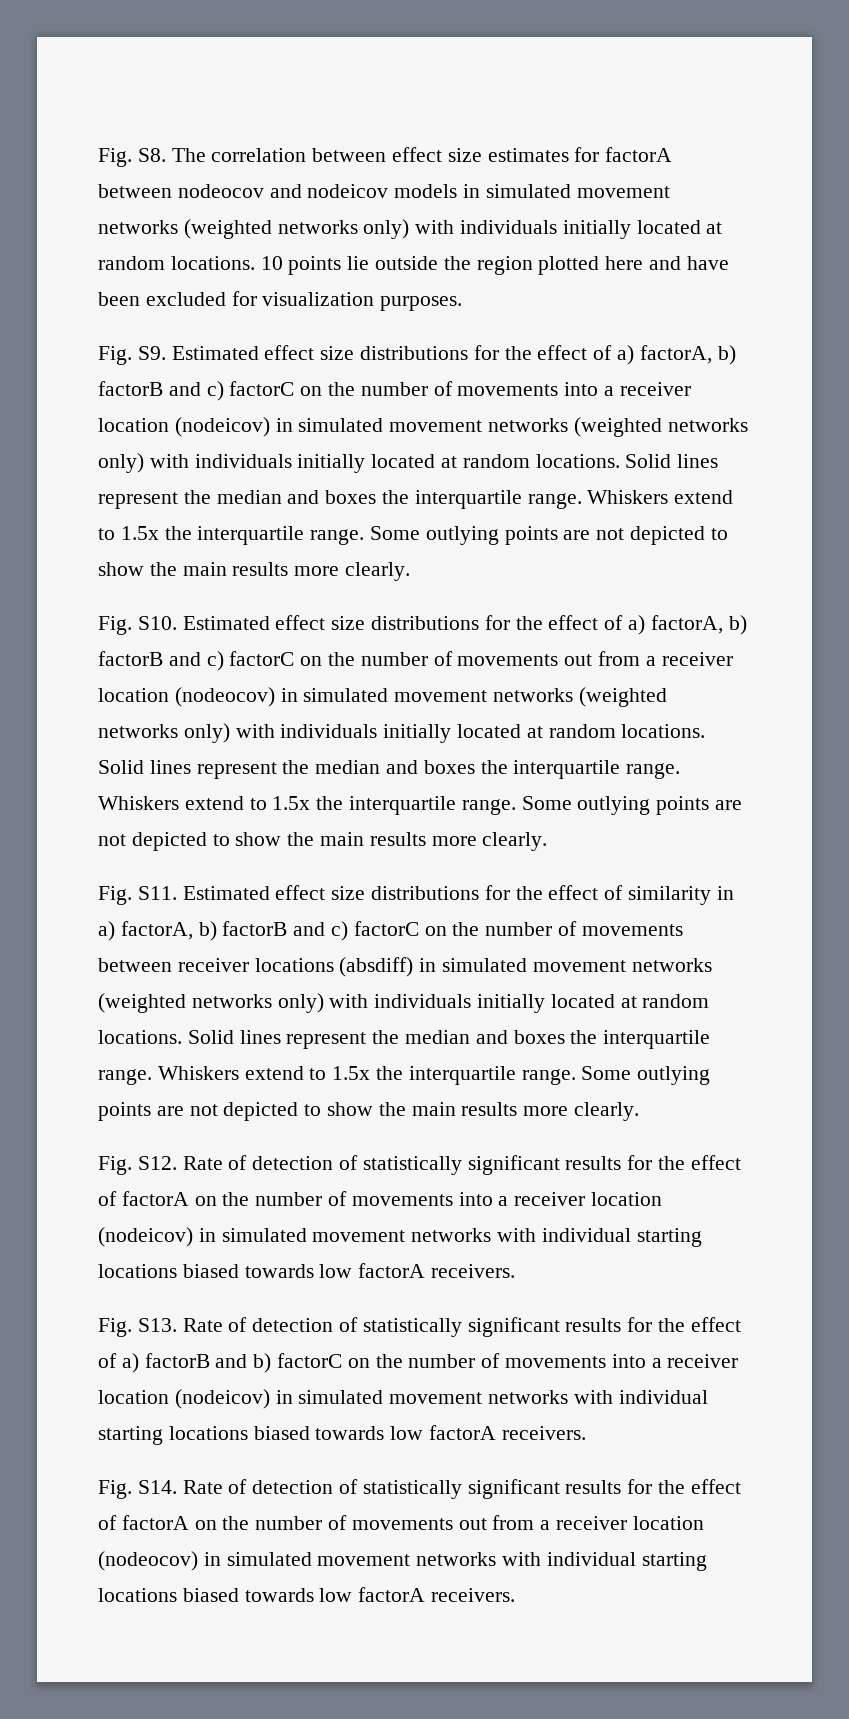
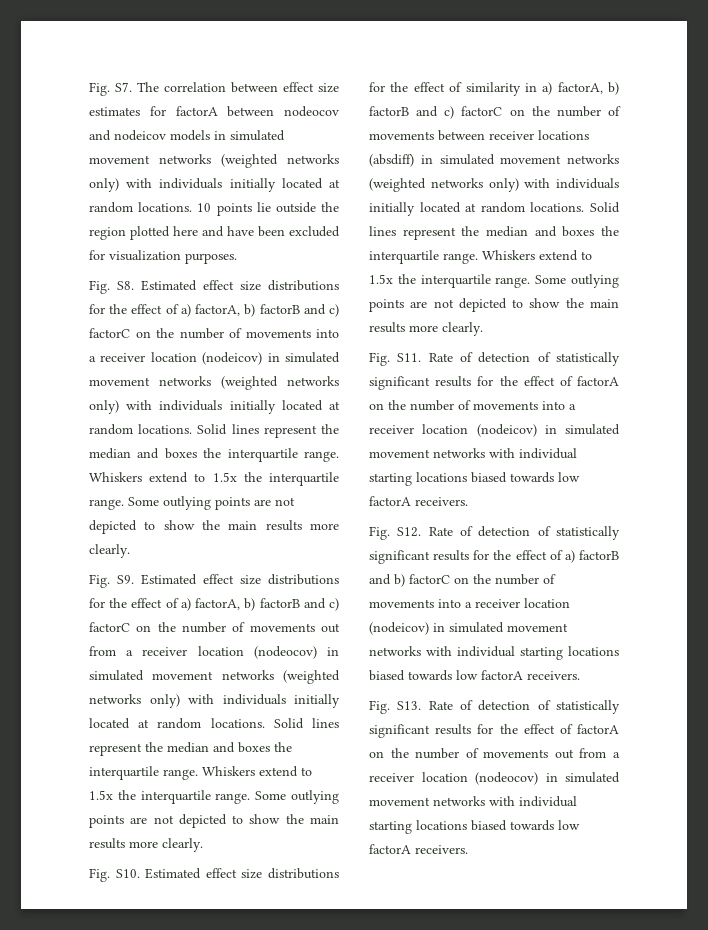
- Fig. S8. The correlation between effect size estimates for factorA between nodeocov and nodeicov models in simulated movement networks (weighted networks only) with individuals initially located at random locations.
+ Fig. S7. The correlation between effect size estimates for factorA between nodeocov and nodeicov models in simulated movement networks (weighted networks only) with individuals initially located at random locations.
- Fig. S9. Estimated effect size distributions for the effect of a) factorA, b) factorB and c) factorC on the number of movements into a receiver location (nodeicov) in simulated movement networks (weighted networks only) with individuals initially located at random locations.
+ Fig. S8. Estimated effect size distributions for the effect of a) factorA, b) factorB and c) factorC on the number of movements into a receiver location (nodeicov) in simulated movement networks (weighted networks only) with individuals initially located at random locations.
- Fig. S10. Estimated effect size distributions for the effect of a) factorA, b) factorB and c) factorC on the number of movements out from a receiver location (nodeocov) in simulated movement networks (weighted networks only) with individuals initially located at random locations.
+ Fig. S9. Estimated effect size distributions for the effect of a) factorA, b) factorB and c) factorC on the number of movements out from a receiver location (nodeocov) in simulated movement networks (weighted networks only) with individuals initially located at random locations.
- Fig. S11. Estimated effect size distributions for the effect of similarity in a) factorA, b) factorB and c) factorC on the number of movements between receiver locations (absdiff) in simulated movement networks (weighted networks only) with individuals initially located at random locations.
+ Fig. S10. Estimated effect size distributions for the effect of similarity in a) factorA, b) factorB and c) factorC on the number of movements between receiver locations (absdiff) in simulated movement networks (weighted networks only) with individuals initially located at random locations.
- Fig. S12. Rate of detection of statistically significant results for the effect of factorA on the number of movements into a receiver location (nodeicov) in simulated movement networks with individual starting locations biased towards low factorA receivers.
+ Fig. S11. Rate of detection of statistically significant results for the effect of factorA on the number of movements into a receiver location (nodeicov) in simulated movement networks with individual starting locations biased towards low factorA receivers.
- Fig. S13. Rate of detection of statistically significant results for the effect of a) factorB and b) factorC on the number of movements into a receiver location (nodeicov) in simulated movement networks with individual starting locations biased towards low factorA receivers.
+ Fig. S12. Rate of detection of statistically significant results for the effect of a) factorB and b) factorC on the number of movements into a receiver location (nodeicov) in simulated movement networks with individual starting locations biased towards low factorA receivers.
- Fig. S14. Rate of detection of statistically significant results for the effect of factorA on the number of movements out from a receiver location (nodeocov) in simulated movement networks with individual starting locations biased towards low factorA receivers.
+ Fig. S13. Rate of detection of statistically significant results for the effect of factorA on the number of movements out from a receiver location (nodeocov) in simulated movement networks with individual starting locations biased towards low factorA receivers.

